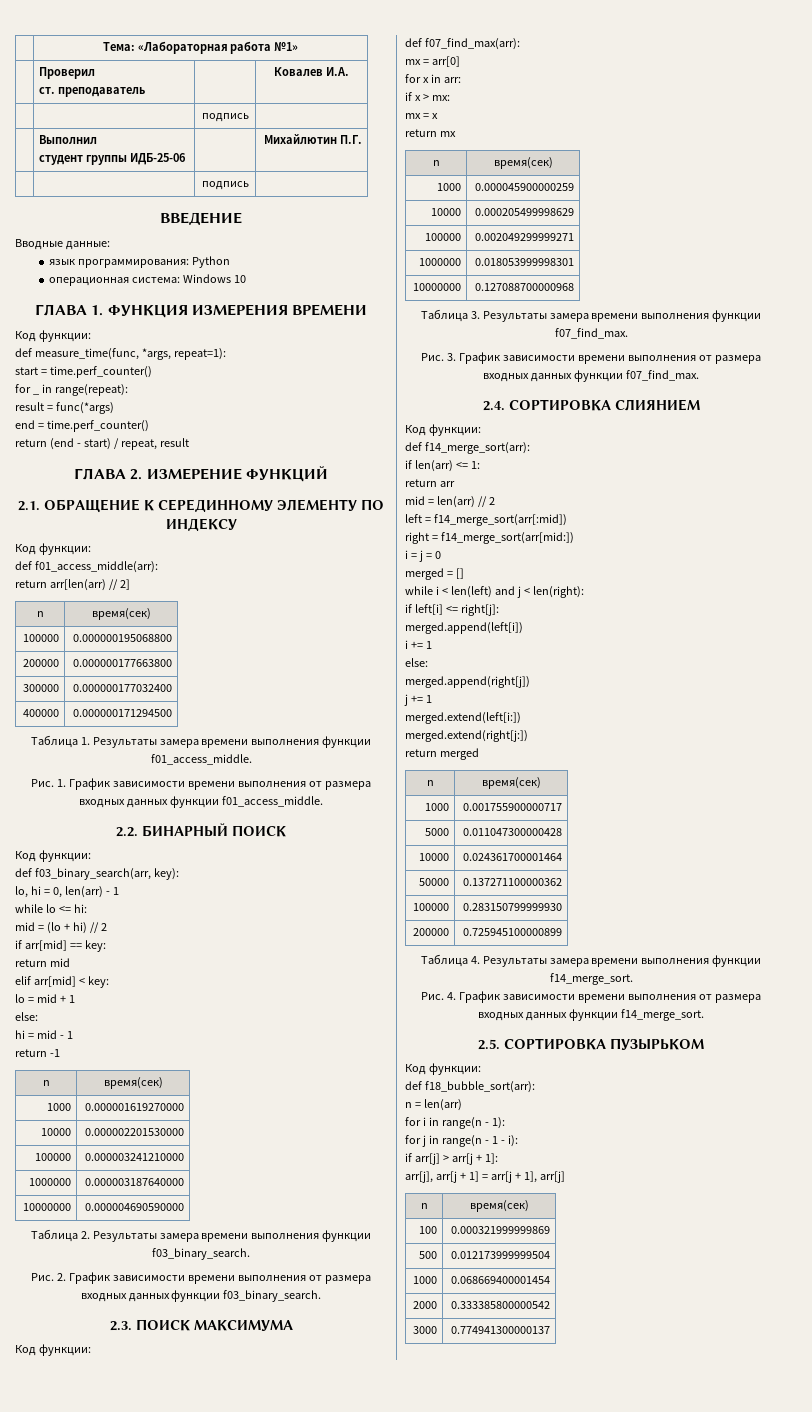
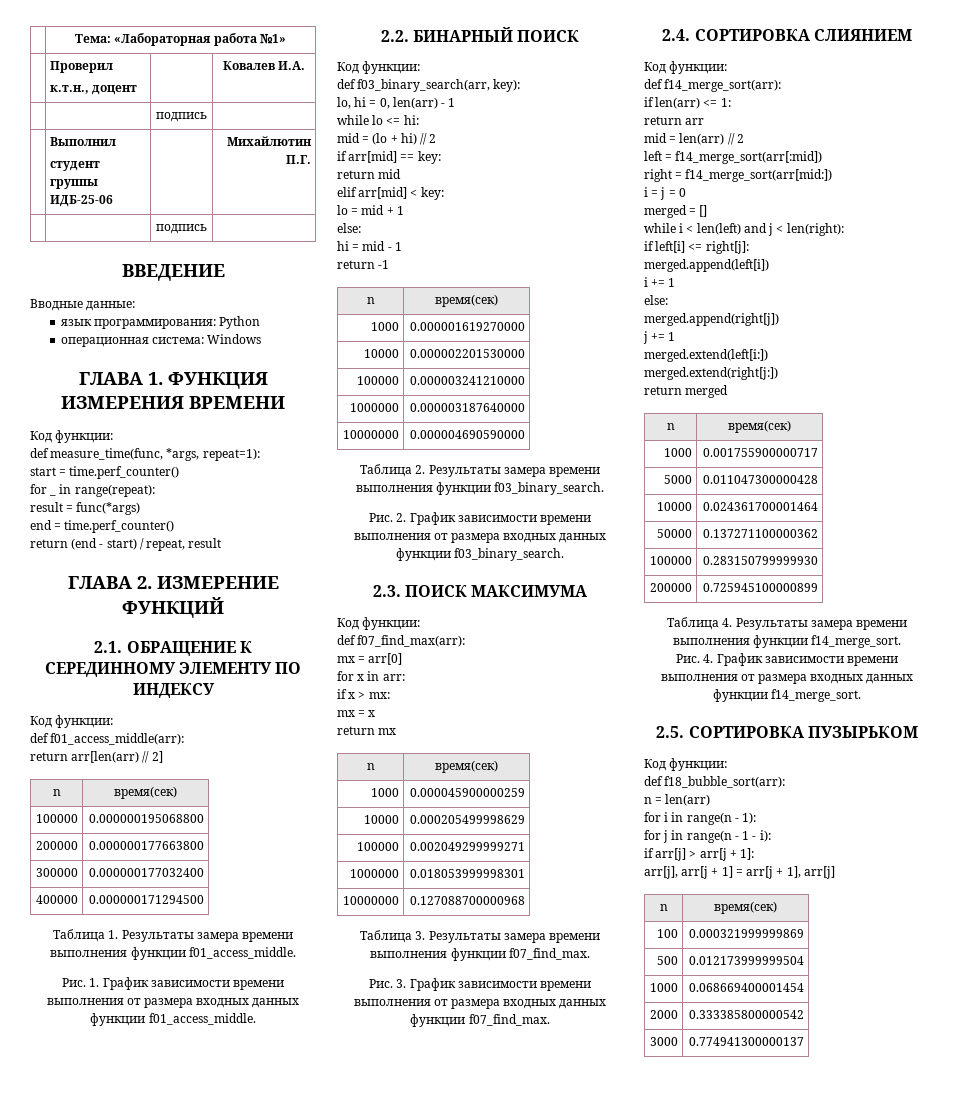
  | Проверил
- ст. преподаватель | | Ковалев И.А.
+ к.т.н., доцент | | Ковалев И.А.
- операционная система: Windows 10
+ операционная система: Windows

